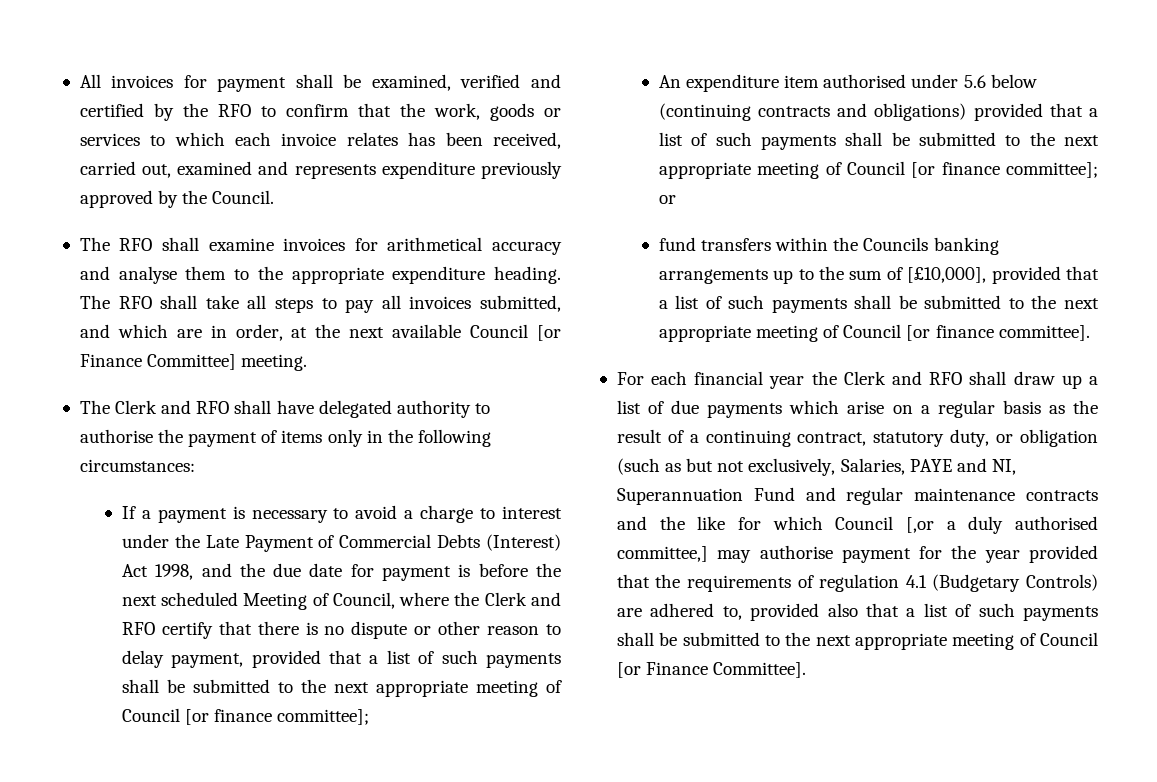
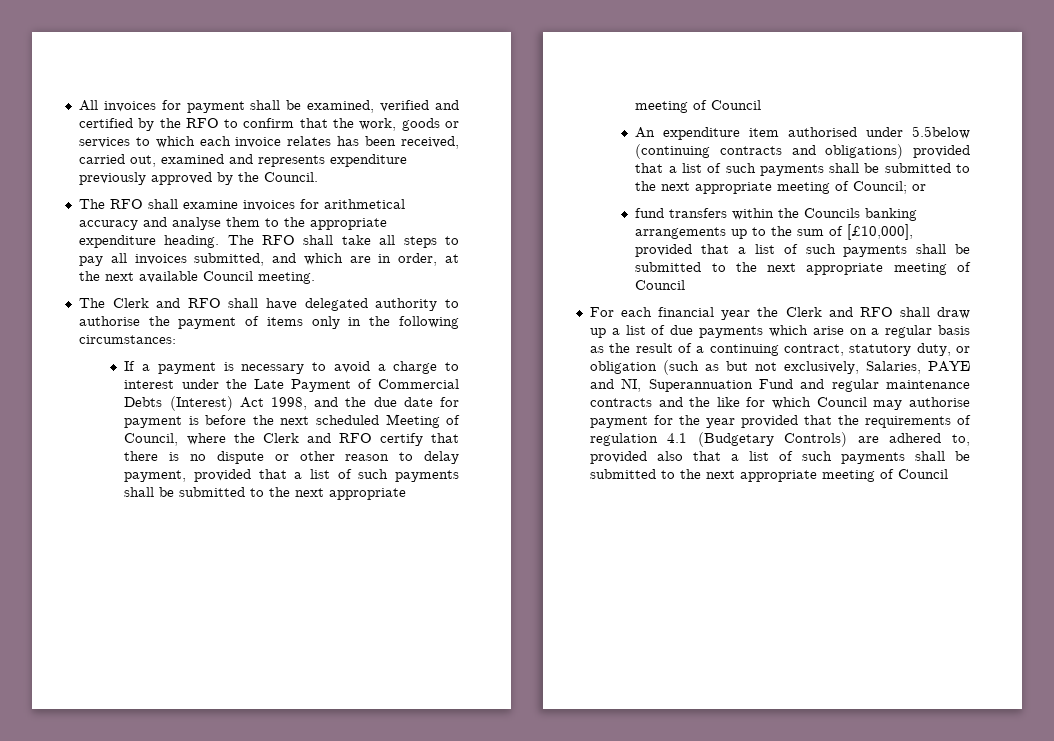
- The RFO shall take all steps to pay all invoices submitted, and which are in order, at the next available Council [or Finance Committee] meeting.
+ The RFO shall take all steps to pay all invoices submitted, and which are in order, at the next available Council meeting.
- If a payment is necessary to avoid a charge to interest under the Late Payment of Commercial Debts (Interest) Act 1998, and the due date for payment is before the next scheduled Meeting of Council, where the Clerk and RFO certify that there is no dispute or other reason to delay payment, provided that a list of such payments shall be submitted to the next appropriate meeting of Council [or finance committee];
+ If a payment is necessary to avoid a charge to interest under the Late Payment of Commercial Debts (Interest) Act 1998, and the due date for payment is before the next scheduled Meeting of Council, where the Clerk and RFO certify that there is no dispute or other reason to delay payment, provided that a list of such payments shall be submitted to the next appropriate meeting of Council
- An expenditure item authorised under 5.6 below (continuing contracts and obligations) provided that a list of such payments shall be submitted to the next appropriate meeting of Council [or finance committee]; or
+ An expenditure item authorised under 5.5below (continuing contracts and obligations) provided that a list of such payments shall be submitted to the next appropriate meeting of Council; or
- fund transfers within the Councils banking arrangements up to the sum of [£10,000], provided that a list of such payments shall be submitted to the next appropriate meeting of Council [or finance committee].
+ fund transfers within the Councils banking arrangements up to the sum of [£10,000], provided that a list of such payments shall be submitted to the next appropriate meeting of Council
- For each financial year the Clerk and RFO shall draw up a list of due payments which arise on a regular basis as the result of a continuing contract, statutory duty, or obligation (such as but not exclusively, Salaries, PAYE and NI, Superannuation Fund and regular maintenance contracts and the like for which Council [,or a duly authorised committee,] may authorise payment for the year provided that the requirements of regulation 4.1 (Budgetary Controls) are adhered to, provided also that a list of such payments shall be submitted to the next appropriate meeting of Council [or Finance Committee].
+ For each financial year the Clerk and RFO shall draw up a list of due payments which arise on a regular basis as the result of a continuing contract, statutory duty, or obligation (such as but not exclusively, Salaries, PAYE and NI, Superannuation Fund and regular maintenance contracts and the like for which Council may authorise payment for the year provided that the requirements of regulation 4.1 (Budgetary Controls) are adhered to, provided also that a list of such payments shall be submitted to the next appropriate meeting of Council

